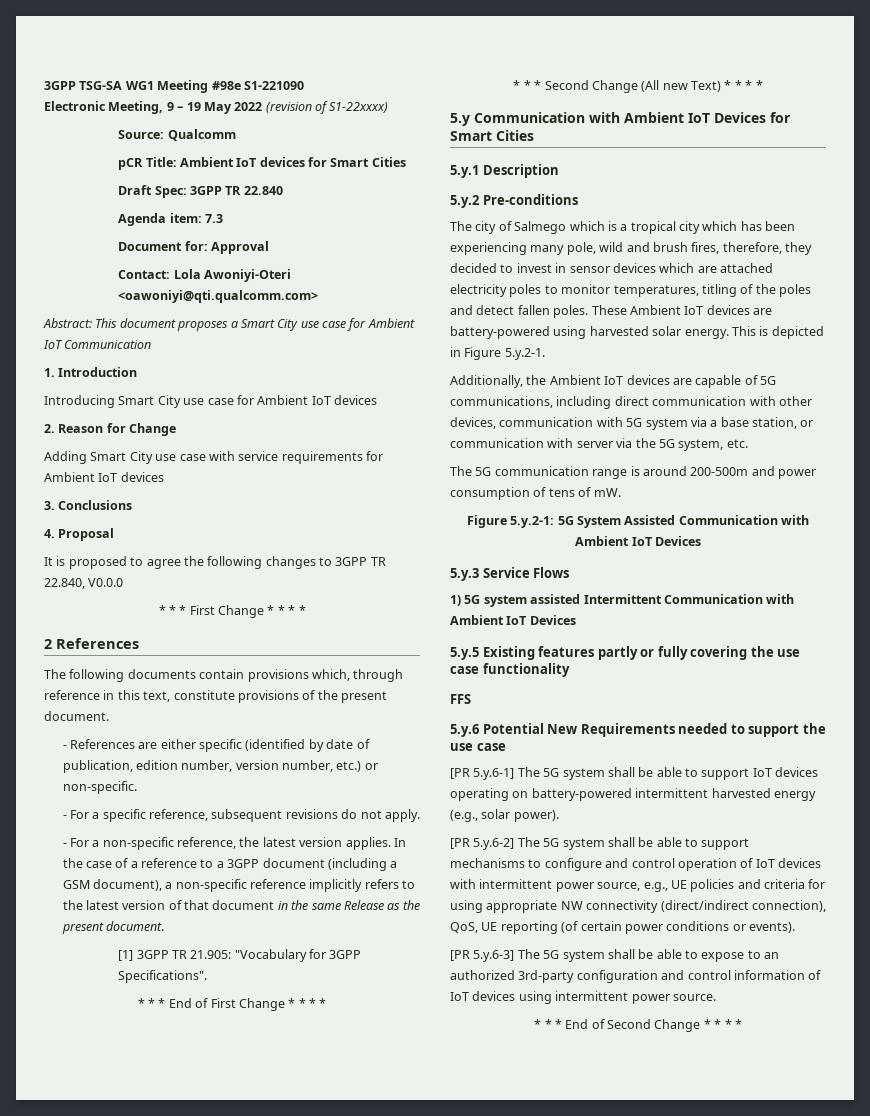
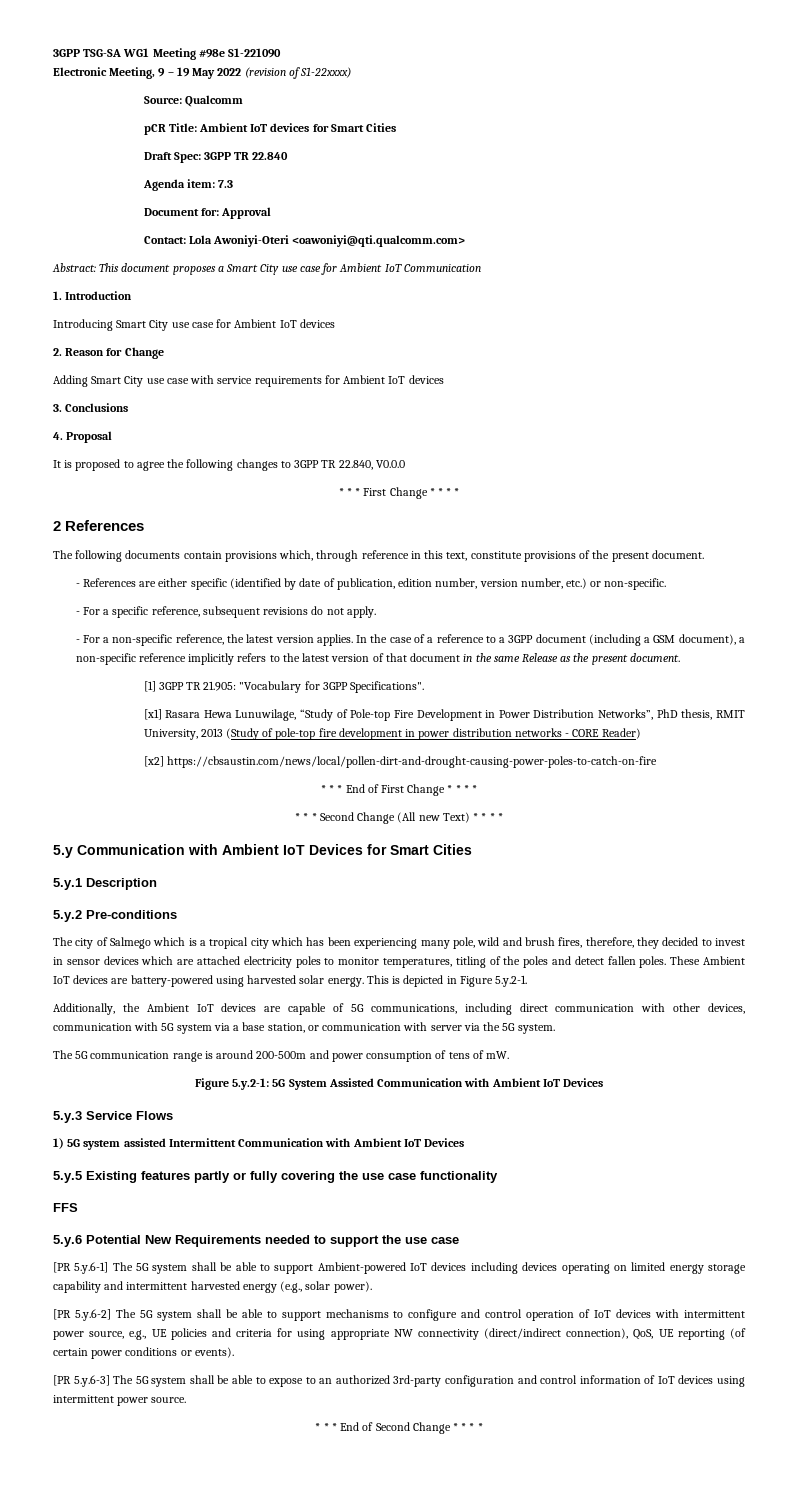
+ [x1] Rasara Hewa Lunuwilage, “Study of Pole-top Fire Development in Power Distribution Networks”, PhD thesis, RMIT University, 2013 (Study of pole-top fire development in power distribution networks - CORE Reader)
+ [x2] https://cbsaustin.com/news/local/pollen-dirt-and-drought-causing-power-poles-to-catch-on-fire
- Additionally, the Ambient IoT devices are capable of 5G communications, including direct communication with other devices, communication with 5G system via a base station, or communication with server via the 5G system, etc.
+ Additionally, the Ambient IoT devices are capable of 5G communications, including direct communication with other devices, communication with 5G system via a base station, or communication with server via the 5G system.
- [PR 5.y.6-1] The 5G system shall be able to support IoT devices operating on battery-powered intermittent harvested energy (e.g., solar power).
+ [PR 5.y.6-1] The 5G system shall be able to support Ambient-powered IoT devices including devices operating on limited energy storage capability and intermittent harvested energy (e.g., solar power).

